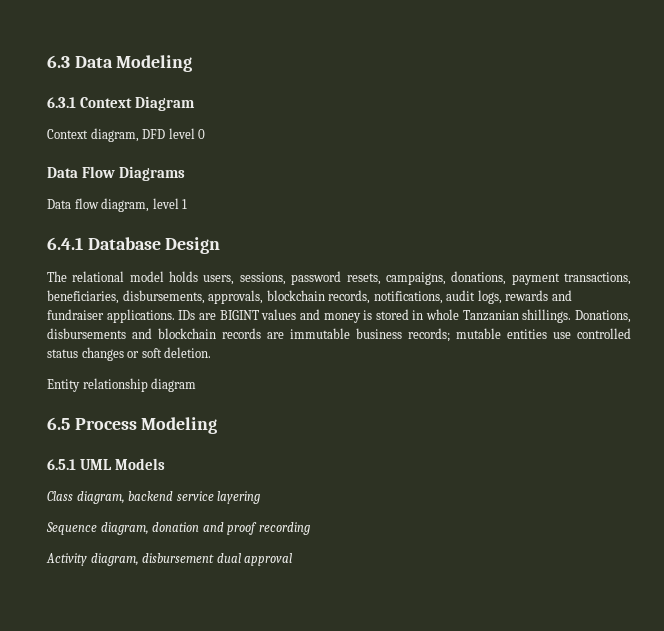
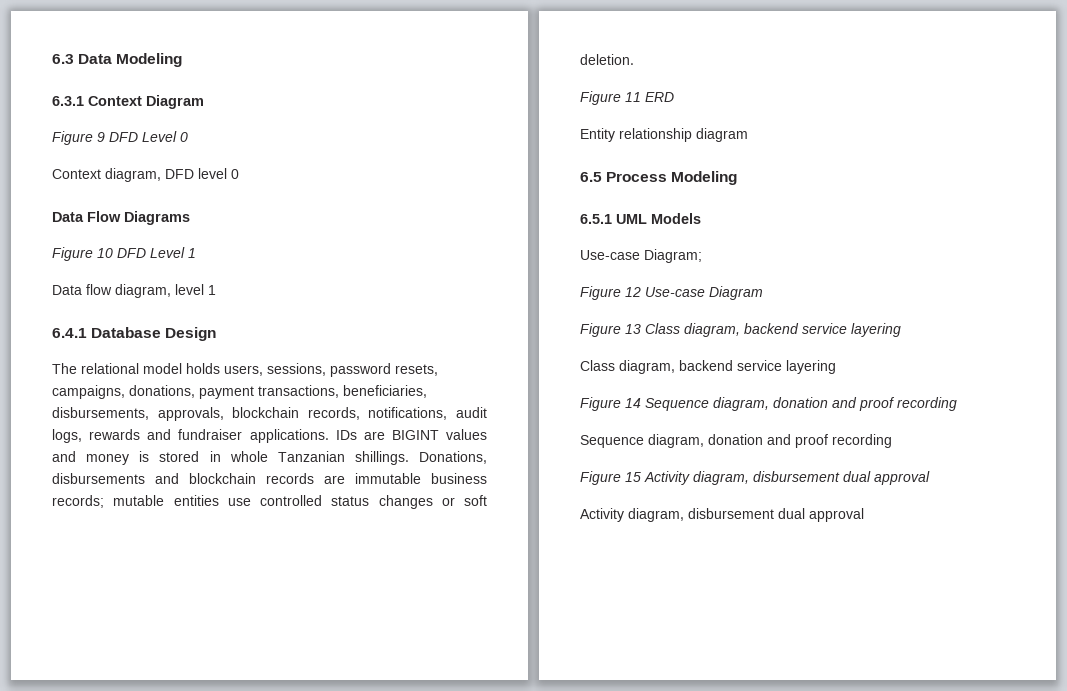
+ Figure 9 DFD Level 0
+ Figure 10 DFD Level 1
+ Figure 11 ERD
+ Use-case Diagram;
+ Figure 12 Use-case Diagram
+ Figure 13 Class diagram, backend service layering
  Class diagram, backend service layering
+ Figure 14 Sequence diagram, donation and proof recording
  Sequence diagram, donation and proof recording
+ Figure 15 Activity diagram, disbursement dual approval

